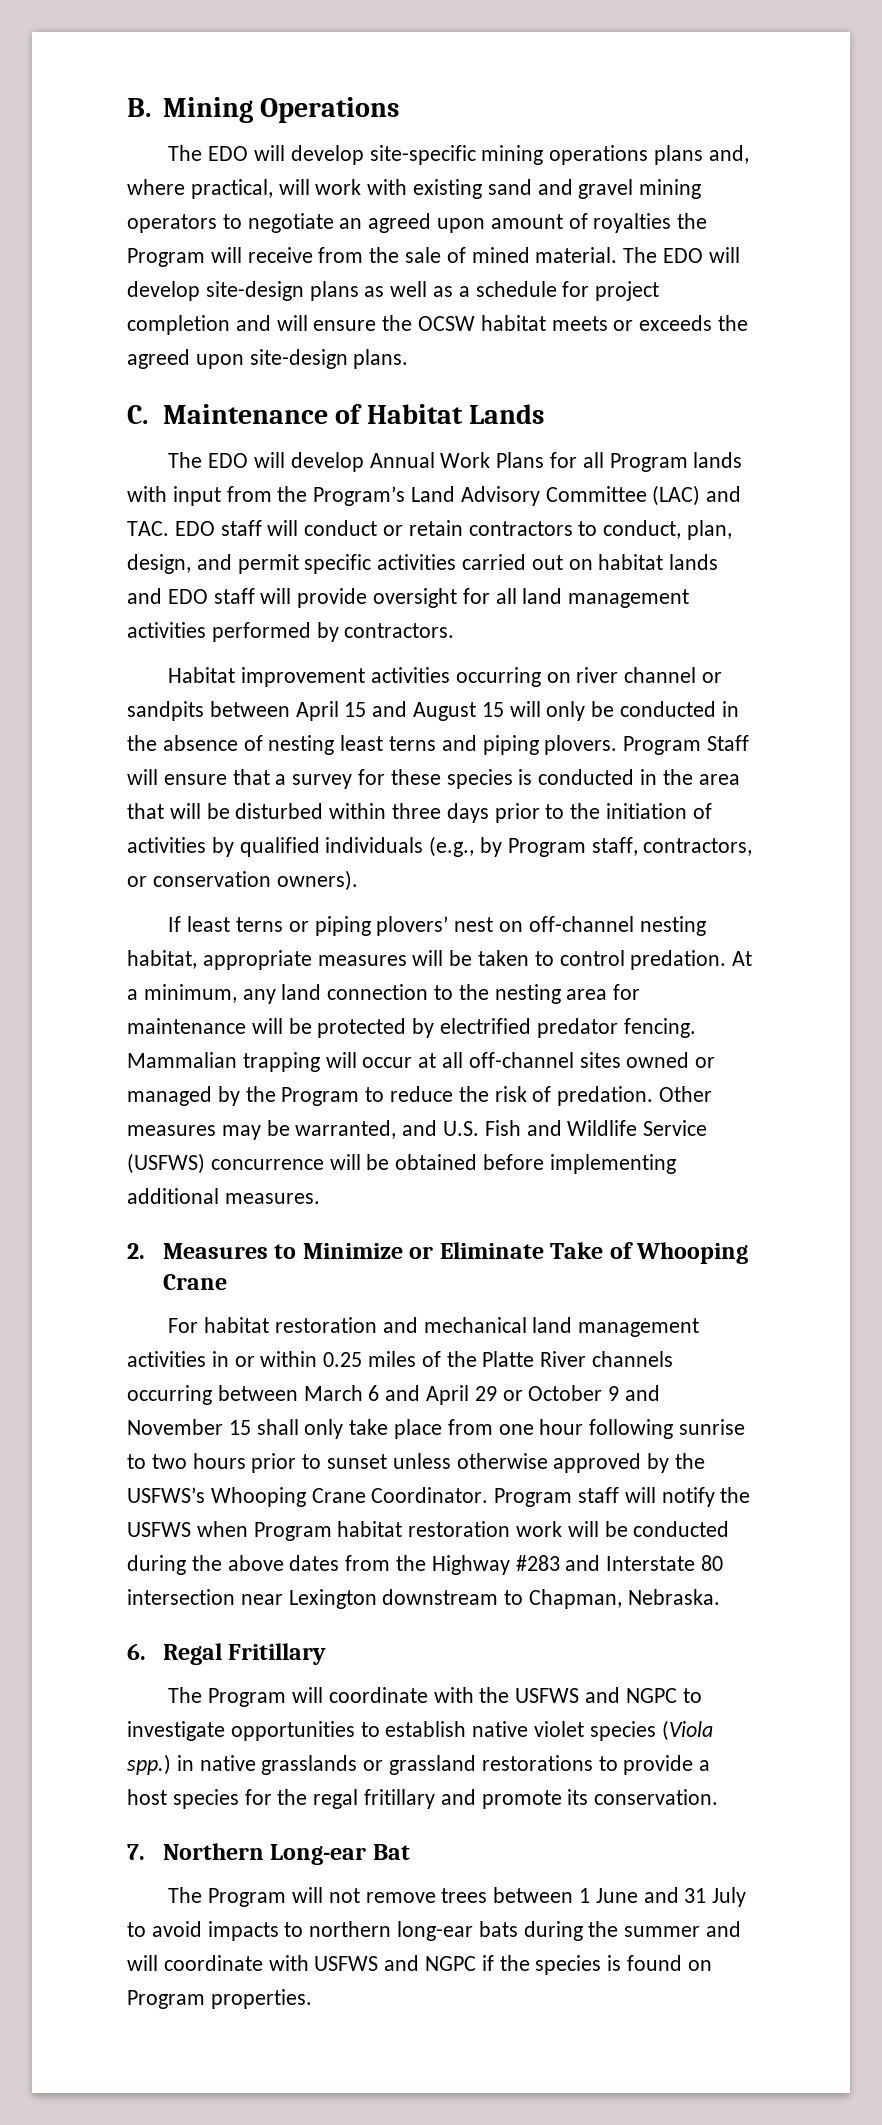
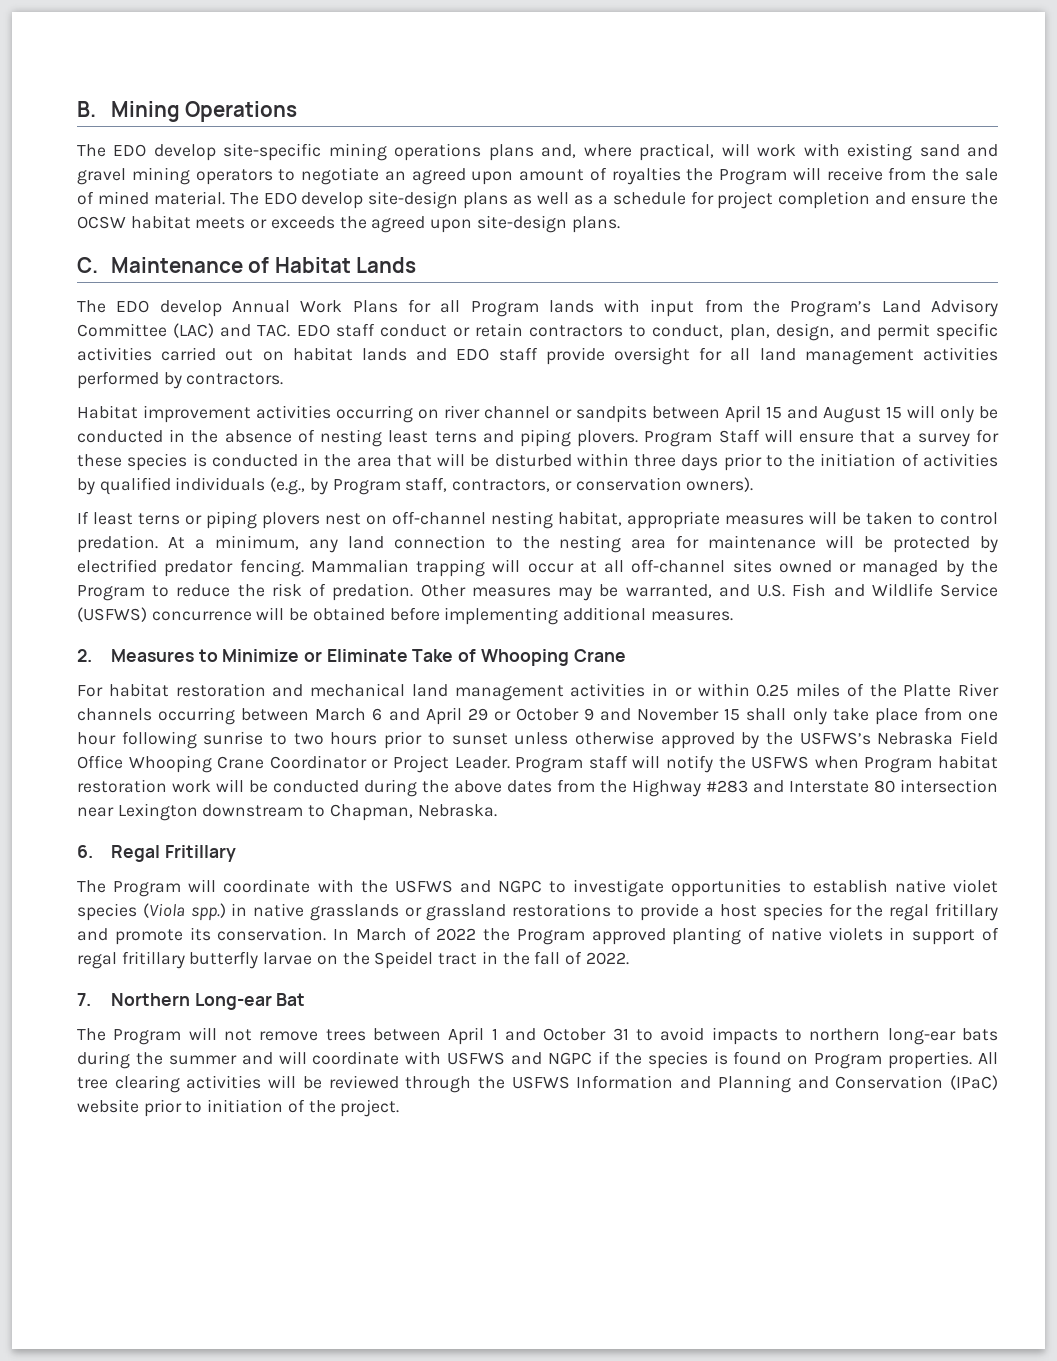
- The EDO will develop site-specific mining operations plans and, where practical, will work with existing sand and gravel mining operators to negotiate an agreed upon amount of royalties the Program will receive from the sale of mined material.
+ The EDO develop site-specific mining operations plans and, where practical, will work with existing sand and gravel mining operators to negotiate an agreed upon amount of royalties the Program will receive from the sale of mined material.
- The EDO will develop site-design plans as well as a schedule for project completion and will ensure the OCSW habitat meets or exceeds the agreed upon site-design plans.
+ The EDO develop site-design plans as well as a schedule for project completion and ensure the OCSW habitat meets or exceeds the agreed upon site-design plans.
- The EDO will develop Annual Work Plans for all Program lands with input from the Program’s Land Advisory Committee (LAC) and TAC. EDO staff will conduct or retain contractors to conduct, plan, design, and permit specific activities carried out on habitat lands and EDO staff will provide oversight for all land management activities performed by contractors.
+ The EDO develop Annual Work Plans for all Program lands with input from the Program’s Land Advisory Committee (LAC) and TAC. EDO staff conduct or retain contractors to conduct, plan, design, and permit specific activities carried out on habitat lands and EDO staff provide oversight for all land management activities performed by contractors.
- If least terns or piping plovers’ nest on off-channel nesting habitat, appropriate measures will be taken to control predation.
+ If least terns or piping plovers nest on off-channel nesting habitat, appropriate measures will be taken to control predation.
- For habitat restoration and mechanical land management activities in or within 0.25 miles of the Platte River channels occurring between March 6 and April 29 or October 9 and November 15 shall only take place from one hour following sunrise to two hours prior to sunset unless otherwise approved by the USFWS’s Whooping Crane Coordinator.
+ For habitat restoration and mechanical land management activities in or within 0.25 miles of the Platte River channels occurring between March 6 and April 29 or October 9 and November 15 shall only take place from one hour following sunrise to two hours prior to sunset unless otherwise approved by the USFWS’s Nebraska Field Office Whooping Crane Coordinator or Project Leader.
+ In March of 2022 the Program approved planting of native violets in support of regal fritillary butterfly larvae on the Speidel tract in the fall of 2022.
- The Program will not remove trees between 1 June and 31 July to avoid impacts to northern long-ear bats during the summer and will coordinate with USFWS and NGPC if the species is found on Program properties.
+ The Program will not remove trees between April 1 and October 31 to avoid impacts to northern long-ear bats during the summer and will coordinate with USFWS and NGPC if the species is found on Program properties.
+ All tree clearing activities will be reviewed through the USFWS Information and Planning and Conservation (IPaC) website prior to initiation of the project.

